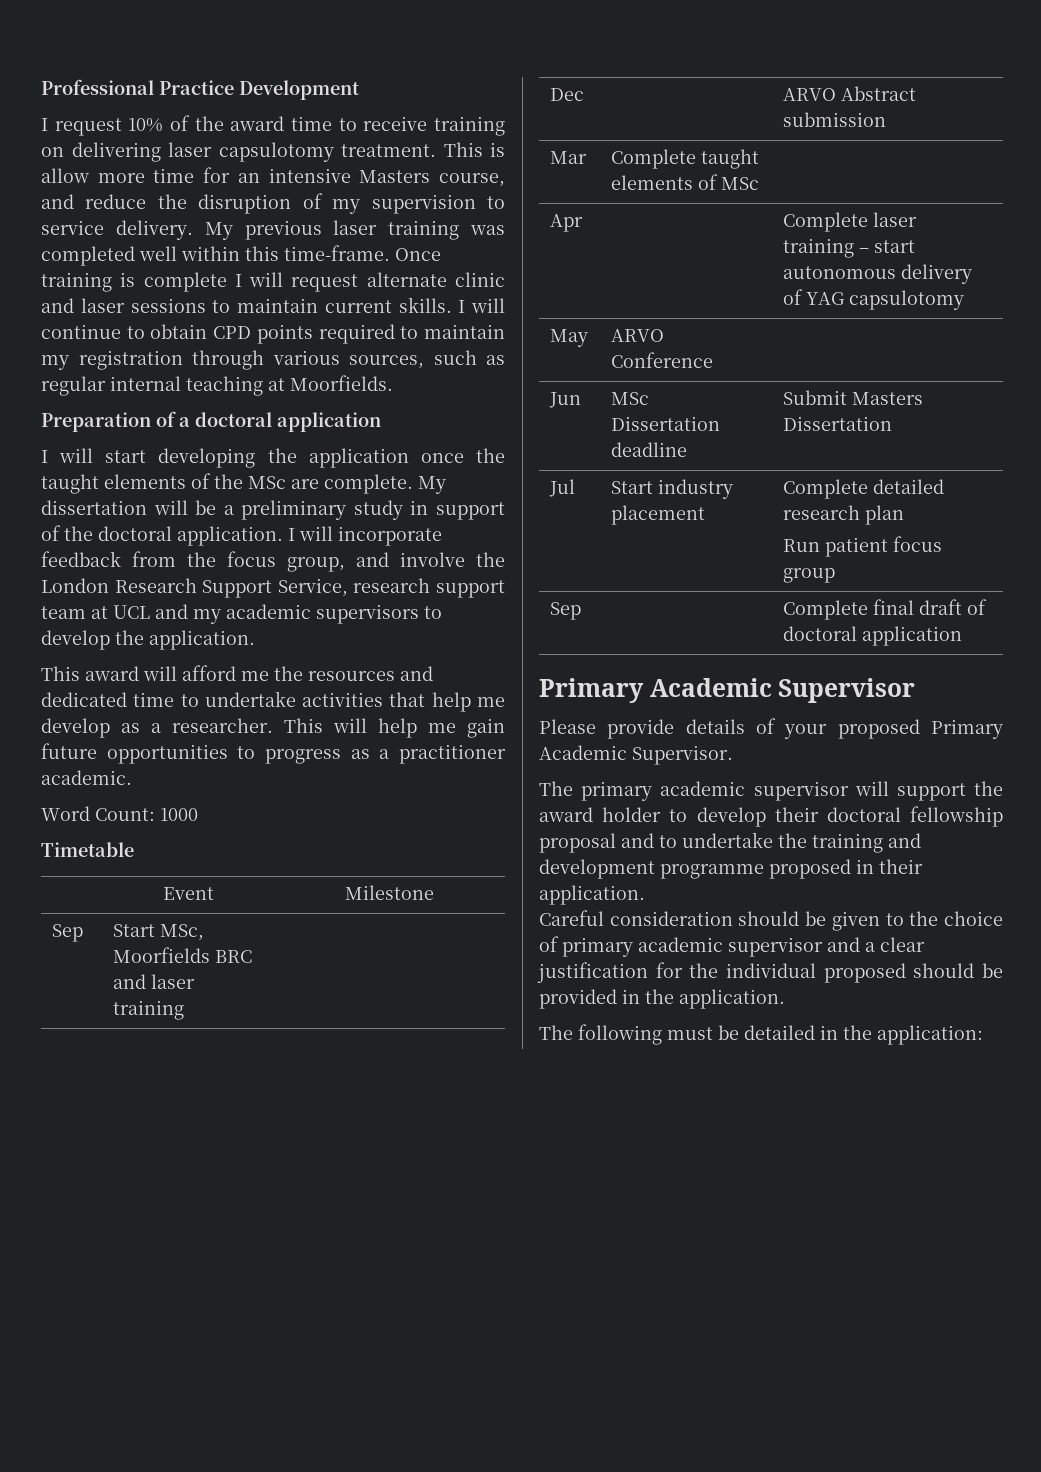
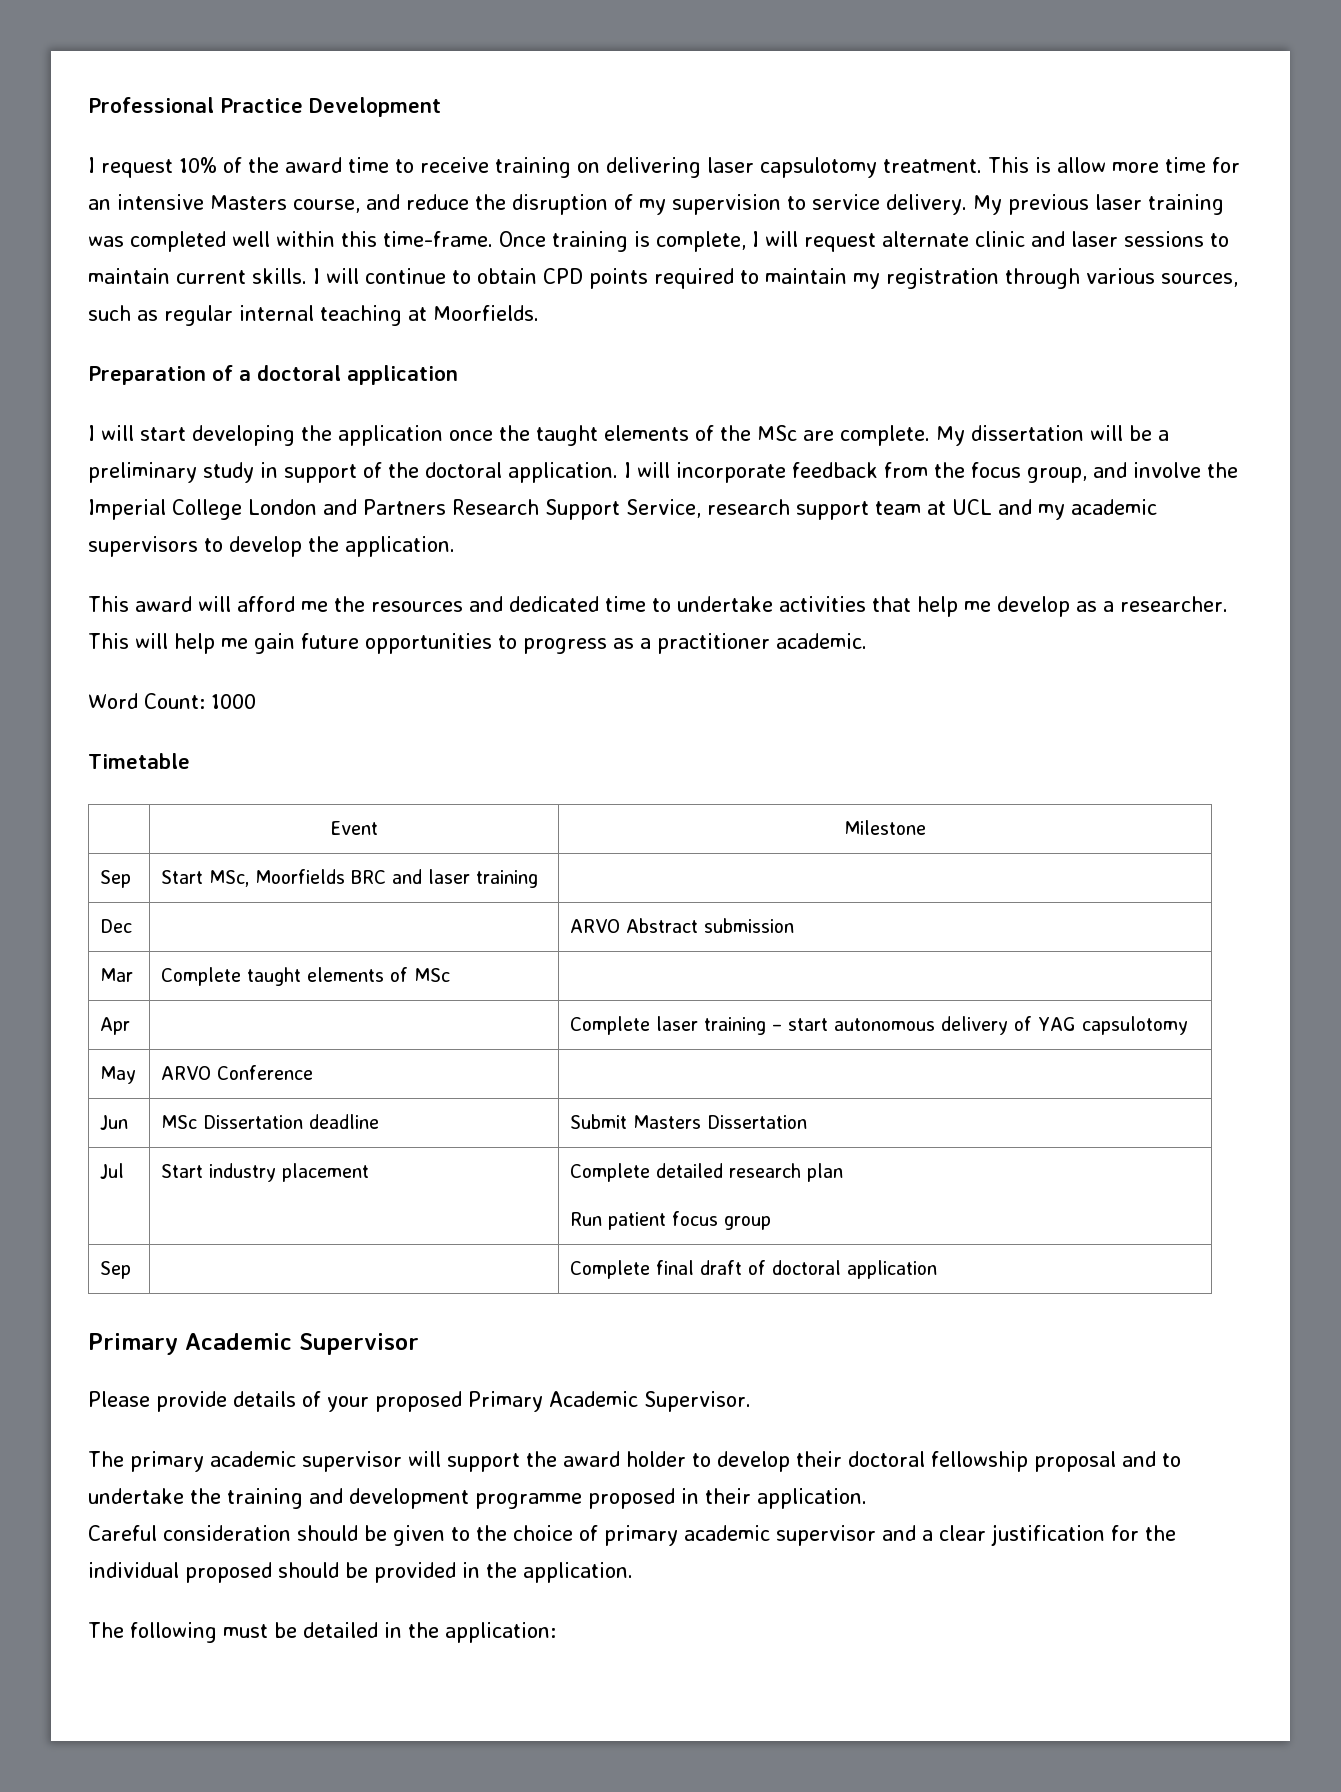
- Once training is complete I will request alternate clinic and laser sessions to maintain current skills.
+ Once training is complete, I will request alternate clinic and laser sessions to maintain current skills.
- I will incorporate feedback from the focus group, and involve the London Research Support Service, research support team at UCL and my academic supervisors to develop the application.
+ I will incorporate feedback from the focus group, and involve the Imperial College London and Partners Research Support Service, research support team at UCL and my academic supervisors to develop the application.

